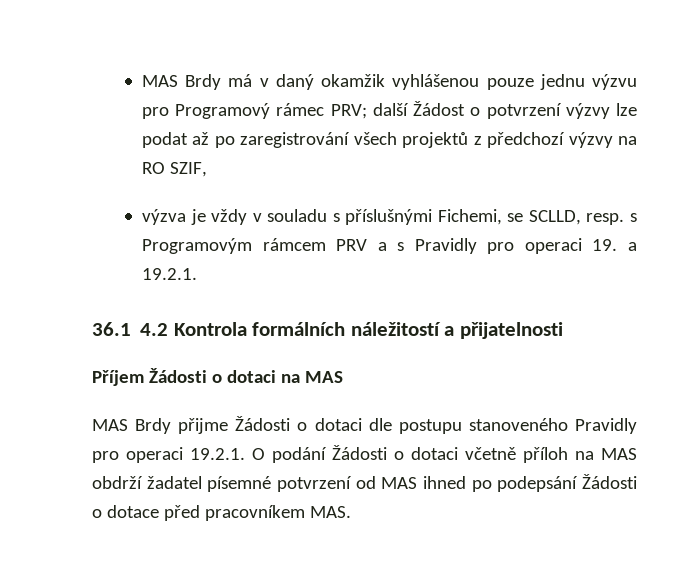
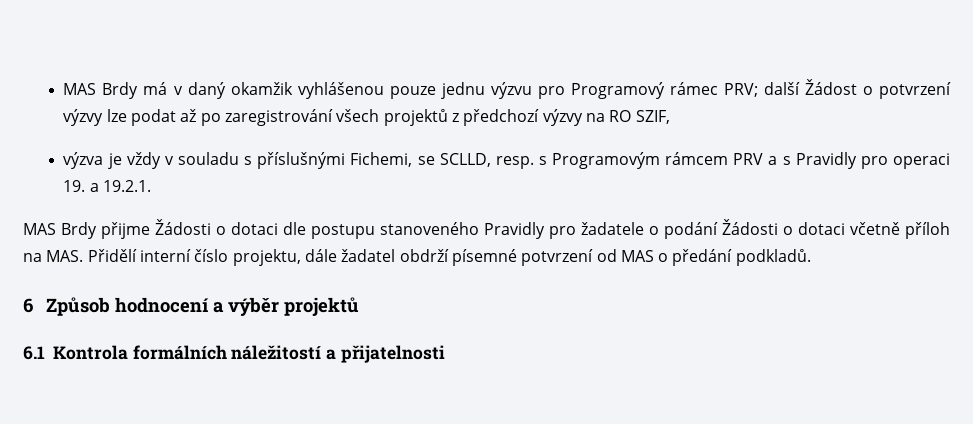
- 36.1 4.2 Kontrola formálních náležitostí a přijatelnosti
- Příjem Žádosti o dotaci na MAS
- MAS Brdy přijme Žádosti o dotaci dle postupu stanoveného Pravidly pro operaci 19.2.1. O podání Žádosti o dotaci včetně příloh na MAS obdrží žadatel písemné potvrzení od MAS ihned po podepsání Žádosti o dotace před pracovníkem MAS.
+ MAS Brdy přijme Žádosti o dotaci dle postupu stanoveného Pravidly pro žadatele o podání Žádosti o dotaci včetně příloh na MAS. Přidělí interní číslo projektu, dále žadatel obdrží písemné potvrzení od MAS o předání podkladů.
+ 6 Způsob hodnocení a výběr projektů
+ 6.1 Kontrola formálních náležitostí a přijatelnosti

